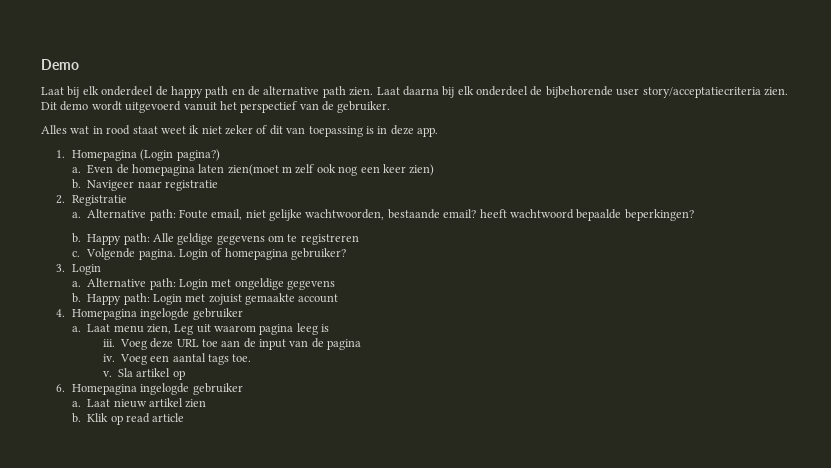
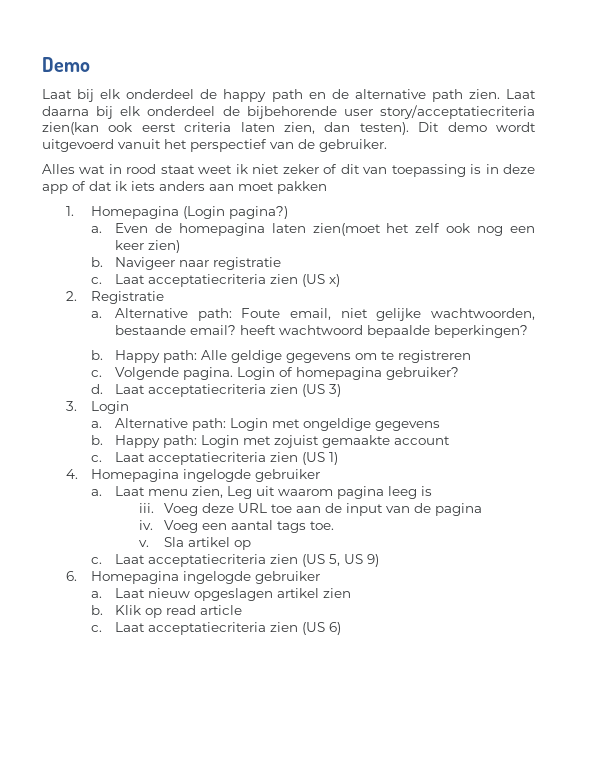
- Laat daarna bij elk onderdeel de bijbehorende user story/acceptatiecriteria zien.
+ Laat daarna bij elk onderdeel de bijbehorende user story/acceptatiecriteria zien(kan ook eerst criteria laten zien, dan testen).
- Alles wat in rood staat weet ik niet zeker of dit van toepassing is in deze app.
+ Alles wat in rood staat weet ik niet zeker of dit van toepassing is in deze app of dat ik iets anders aan moet pakken
- Even de homepagina laten zien(moet m zelf ook nog een keer zien)
+ Even de homepagina laten zien(moet het zelf ook nog een keer zien)
+ c. Laat acceptatiecriteria zien (US x)
+ d. Laat acceptatiecriteria zien (US 3)
+ c. Laat acceptatiecriteria zien (US 1)
+ c. Laat acceptatiecriteria zien (US 5, US 9)
- Laat nieuw artikel zien
+ Laat nieuw opgeslagen artikel zien
+ c. Laat acceptatiecriteria zien (US 6)

